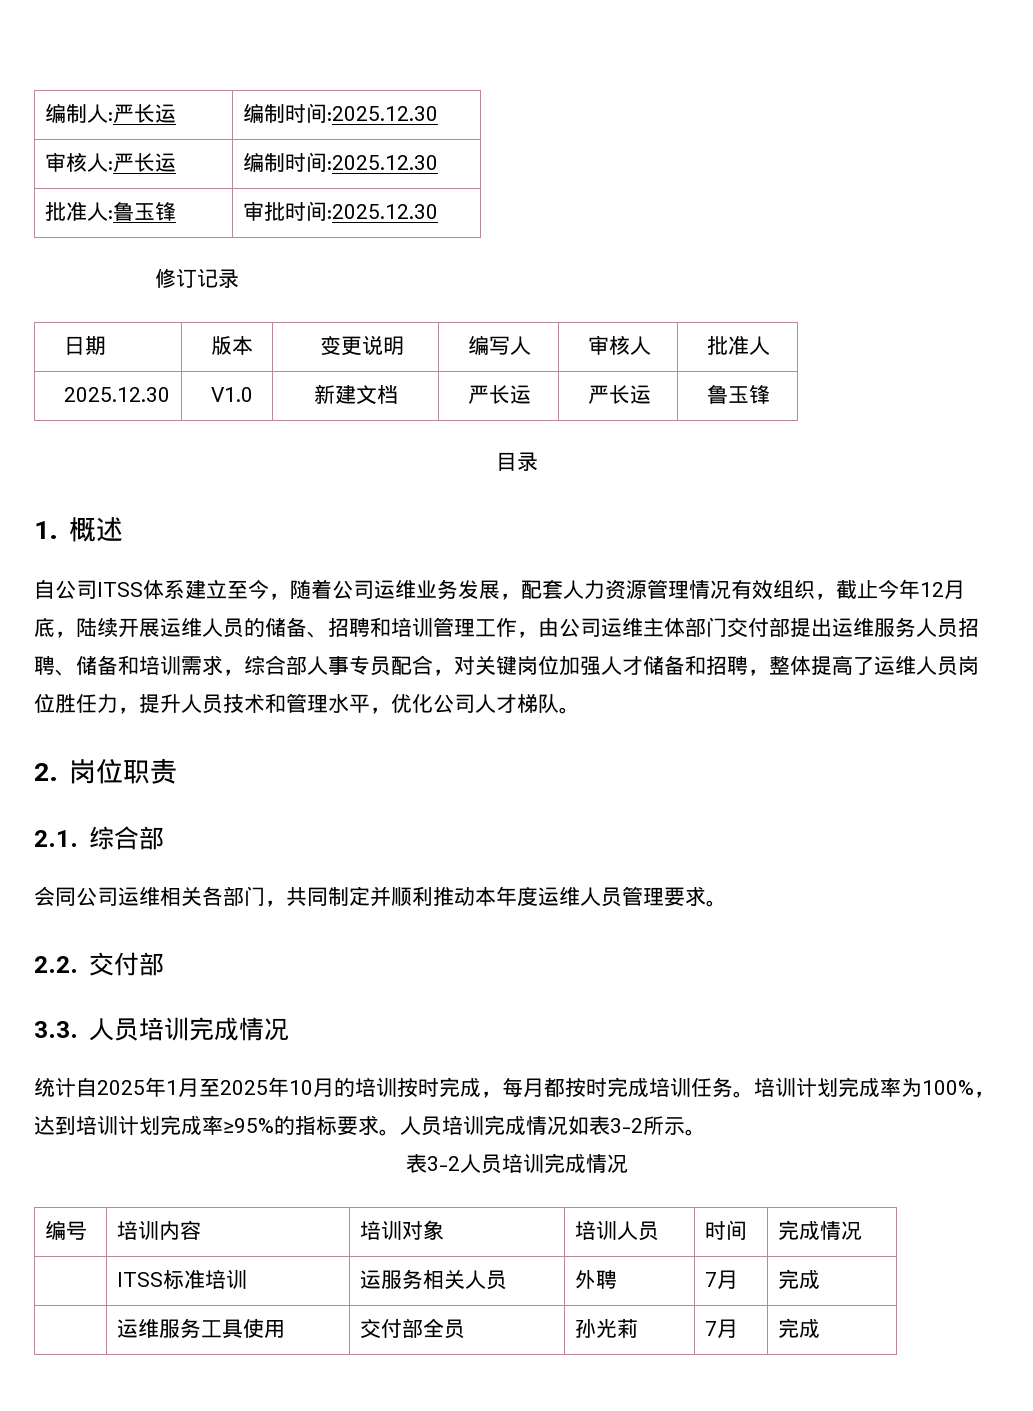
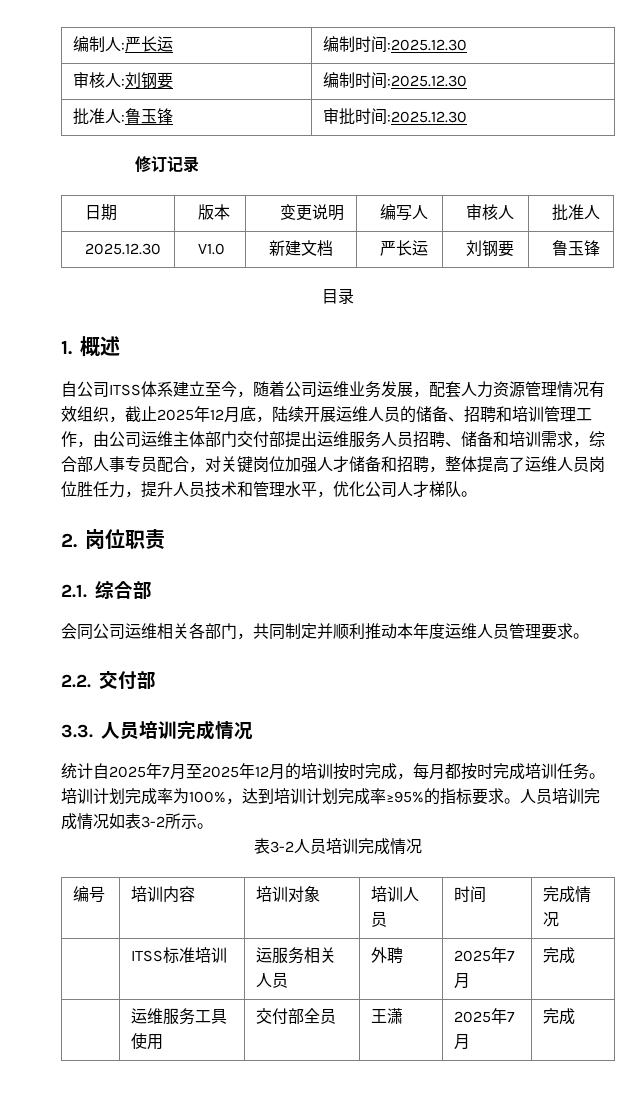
- 审核人:严长运 | 编制时间:2025.12.30
+ 审核人:刘钢要 | 编制时间:2025.12.30
- 2025.12.30 | V1.0 | 新建文档 | 严长运 | 严长运 | 鲁玉锋
+ 2025.12.30 | V1.0 | 新建文档 | 严长运 | 刘钢要 | 鲁玉锋
- 自公司ITSS体系建立至今，随着公司运维业务发展，配套人力资源管理情况有效组织，截止今年12月底，陆续开展运维人员的储备、招聘和培训管理工作，由公司运维主体部门交付部提出运维服务人员招聘、储备和培训需求，综合部人事专员配合，对关键岗位加强人才储备和招聘，整体提高了运维人员岗位胜任力，提升人员技术和管理水平，优化公司人才梯队。
+ 自公司ITSS体系建立至今，随着公司运维业务发展，配套人力资源管理情况有效组织，截止2025年12月底，陆续开展运维人员的储备、招聘和培训管理工作，由公司运维主体部门交付部提出运维服务人员招聘、储备和培训需求，综合部人事专员配合，对关键岗位加强人才储备和招聘，整体提高了运维人员岗位胜任力，提升人员技术和管理水平，优化公司人才梯队。
- 统计自2025年1月至2025年10月的培训按时完成，每月都按时完成培训任务。
+ 统计自2025年7月至2025年12月的培训按时完成，每月都按时完成培训任务。
- | ITSS标准培训 | 运服务相关人员 | 外聘 | 7月 | 完成
+ | ITSS标准培训 | 运服务相关人员 | 外聘 | 2025年7月 | 完成
- | 运维服务工具使用 | 交付部全员 | 孙光莉 | 7月 | 完成
+ | 运维服务工具使用 | 交付部全员 | 王潇 | 2025年7月 | 完成

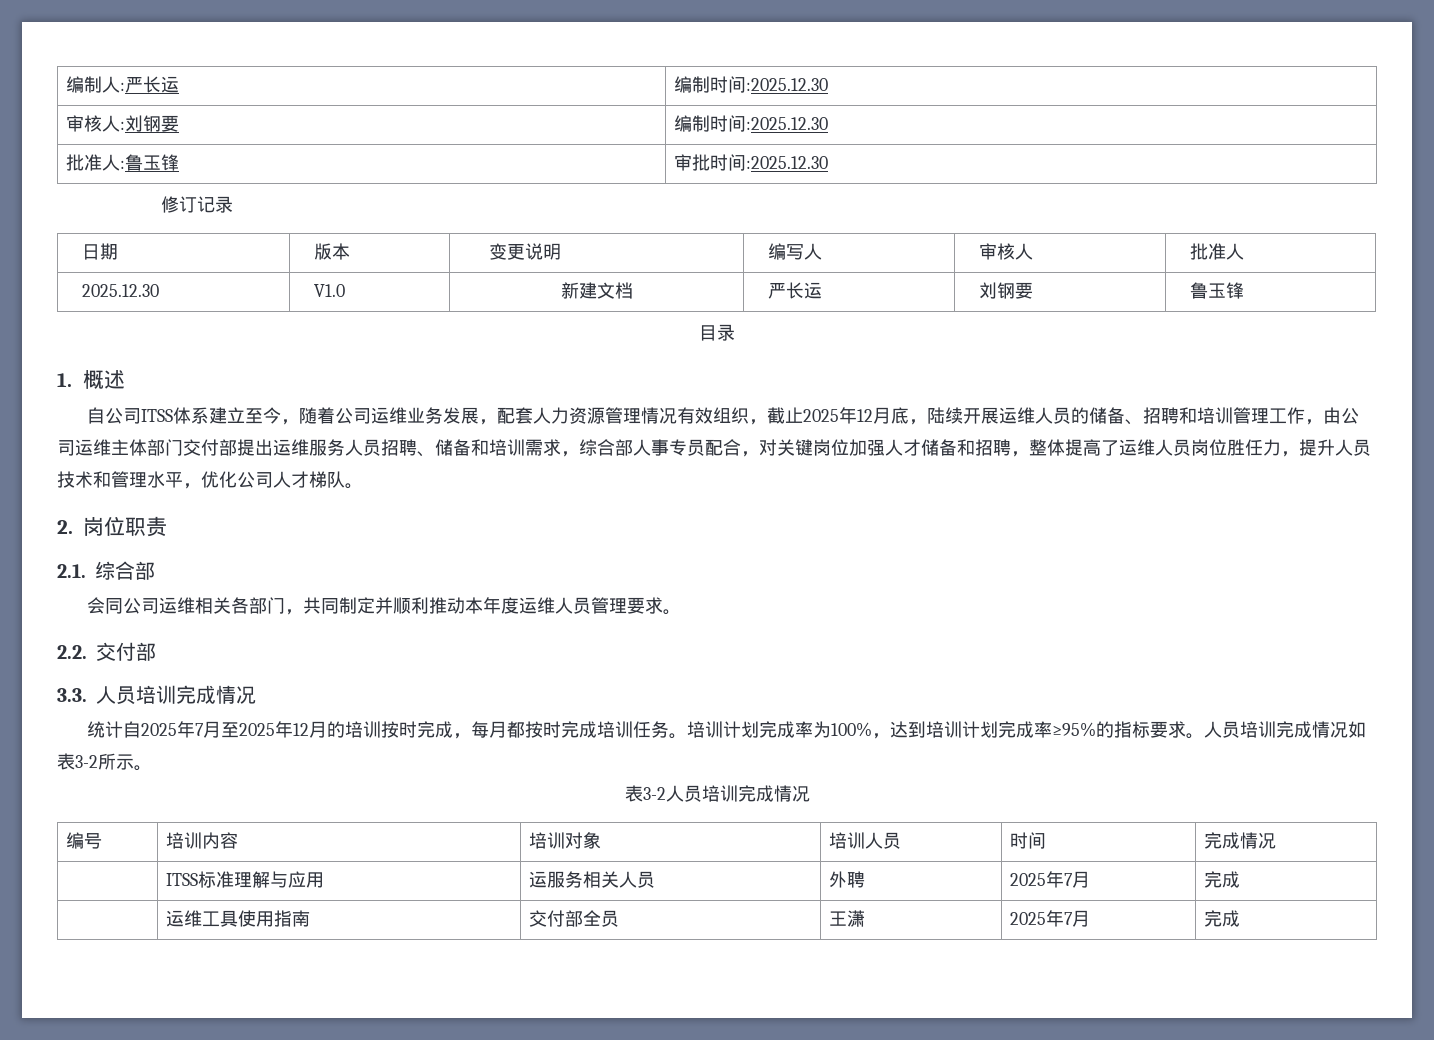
- | ITSS标准培训 | 运服务相关人员 | 外聘 | 2025年7月 | 完成
+ | ITSS标准理解与应用 | 运服务相关人员 | 外聘 | 2025年7月 | 完成
- | 运维服务工具使用 | 交付部全员 | 王潇 | 2025年7月 | 完成
+ | 运维工具使用指南 | 交付部全员 | 王潇 | 2025年7月 | 完成

